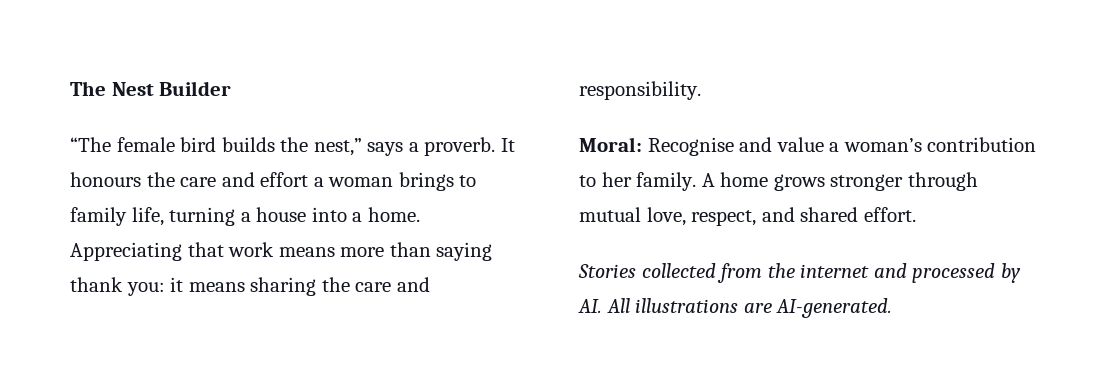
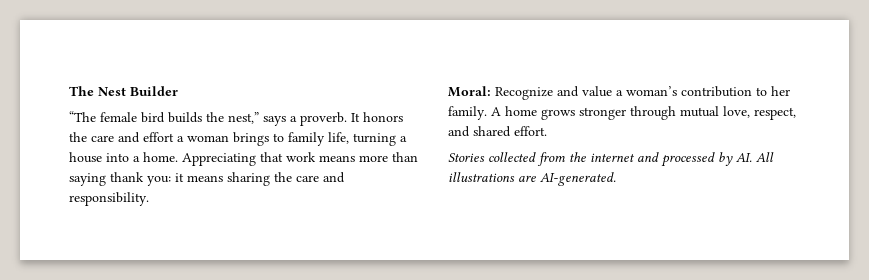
- It honours the care and effort a woman brings to family life, turning a house into a home.
+ It honors the care and effort a woman brings to family life, turning a house into a home.
- Moral: Recognise and value a woman’s contribution to her family.
+ Moral: Recognize and value a woman’s contribution to her family.

